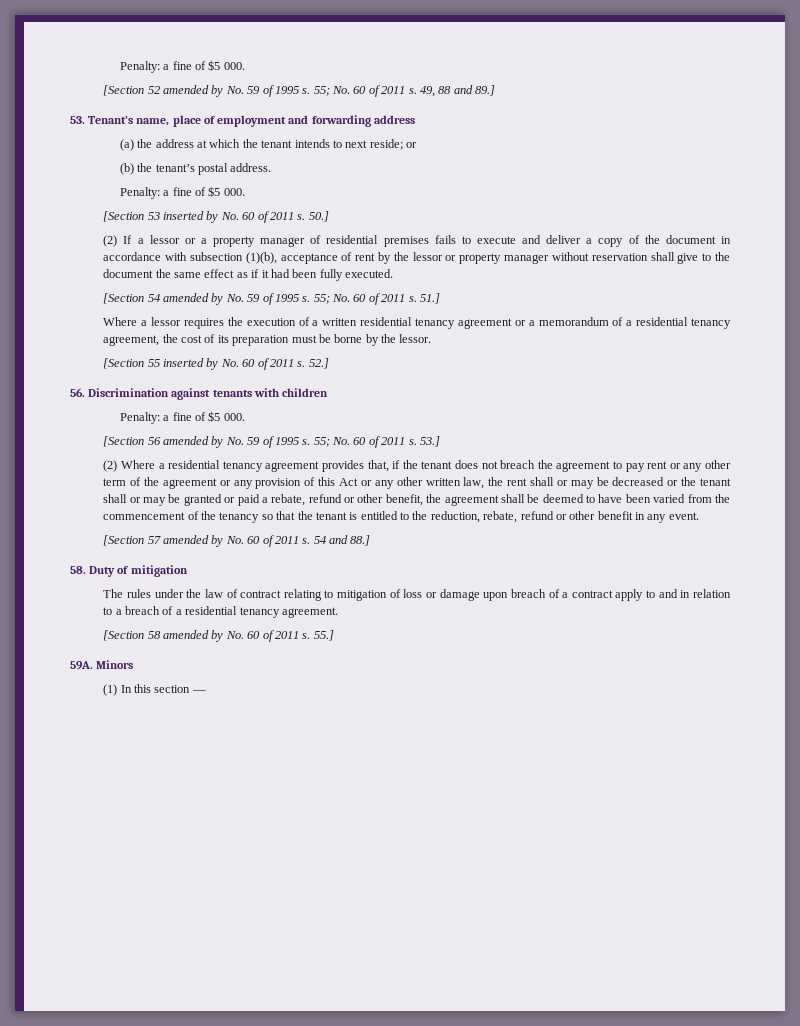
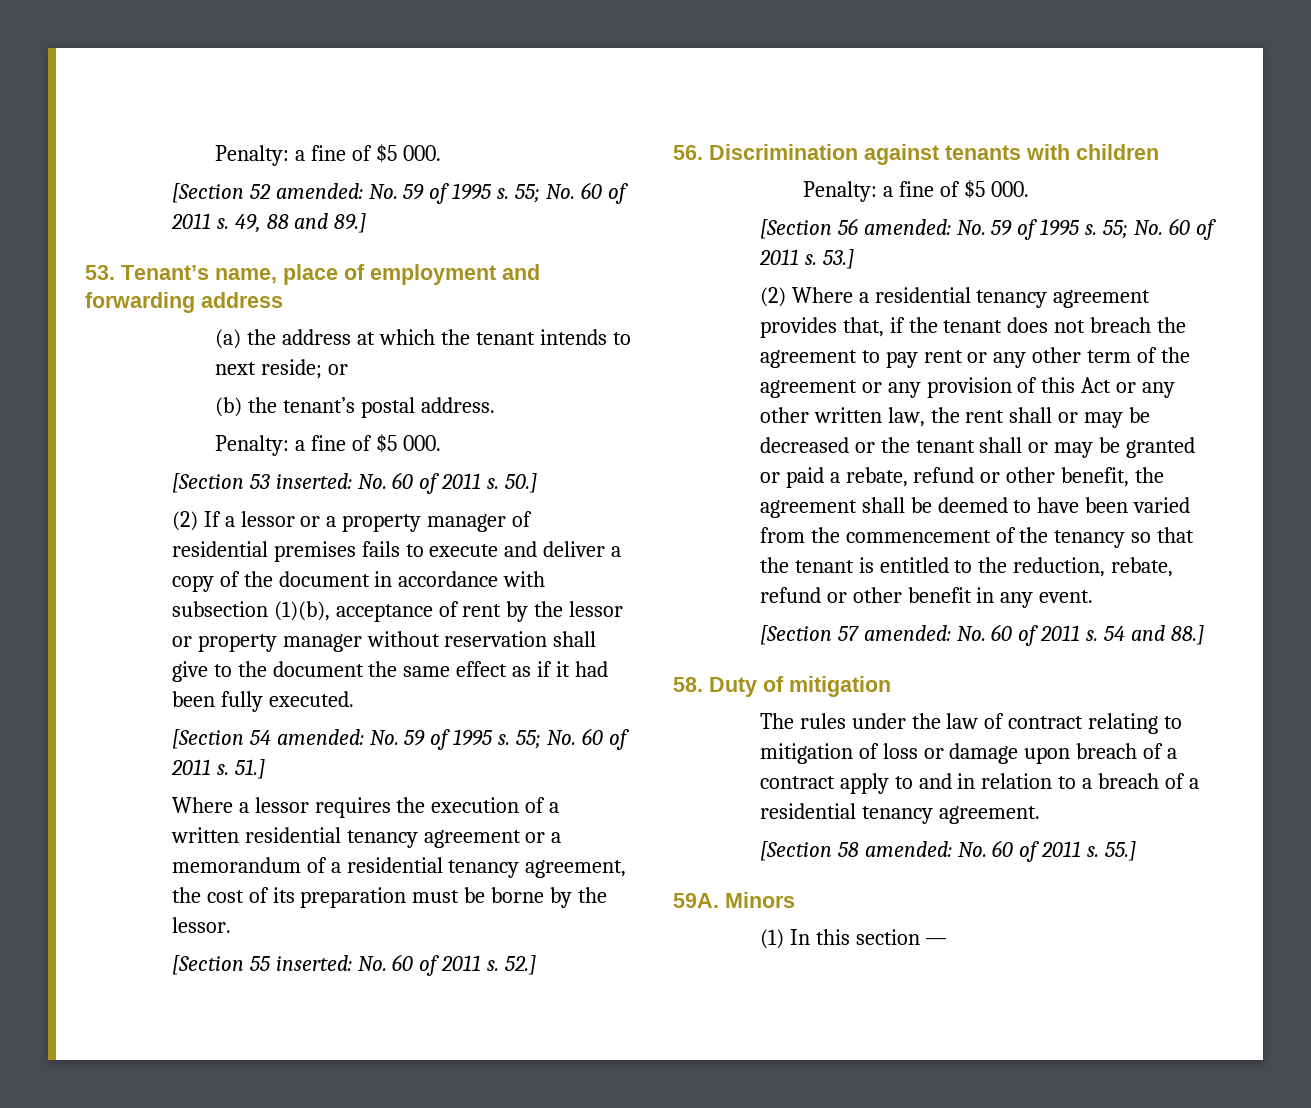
- [Section 52 amended by No. 59 of 1995 s.
+ [Section 52 amended: No. 59 of 1995 s.
- [Section 53 inserted by No. 60 of 2011 s.
+ [Section 53 inserted: No. 60 of 2011 s.
- [Section 54 amended by No. 59 of 1995 s.
+ [Section 54 amended: No. 59 of 1995 s.
- [Section 55 inserted by No. 60 of 2011 s.
+ [Section 55 inserted: No. 60 of 2011 s.
- [Section 56 amended by No. 59 of 1995 s.
+ [Section 56 amended: No. 59 of 1995 s.
- [Section 57 amended by No. 60 of 2011 s.
+ [Section 57 amended: No. 60 of 2011 s.
- [Section 58 amended by No. 60 of 2011 s.
+ [Section 58 amended: No. 60 of 2011 s.

